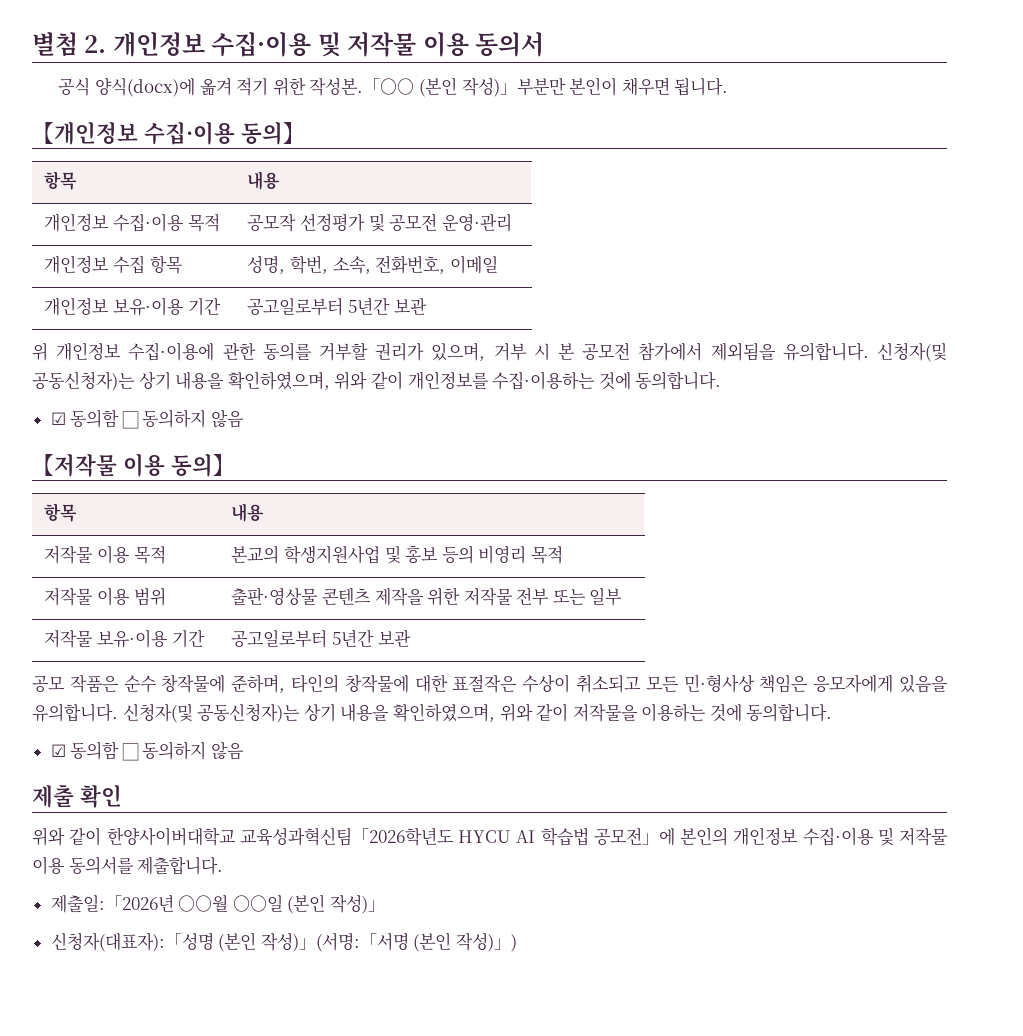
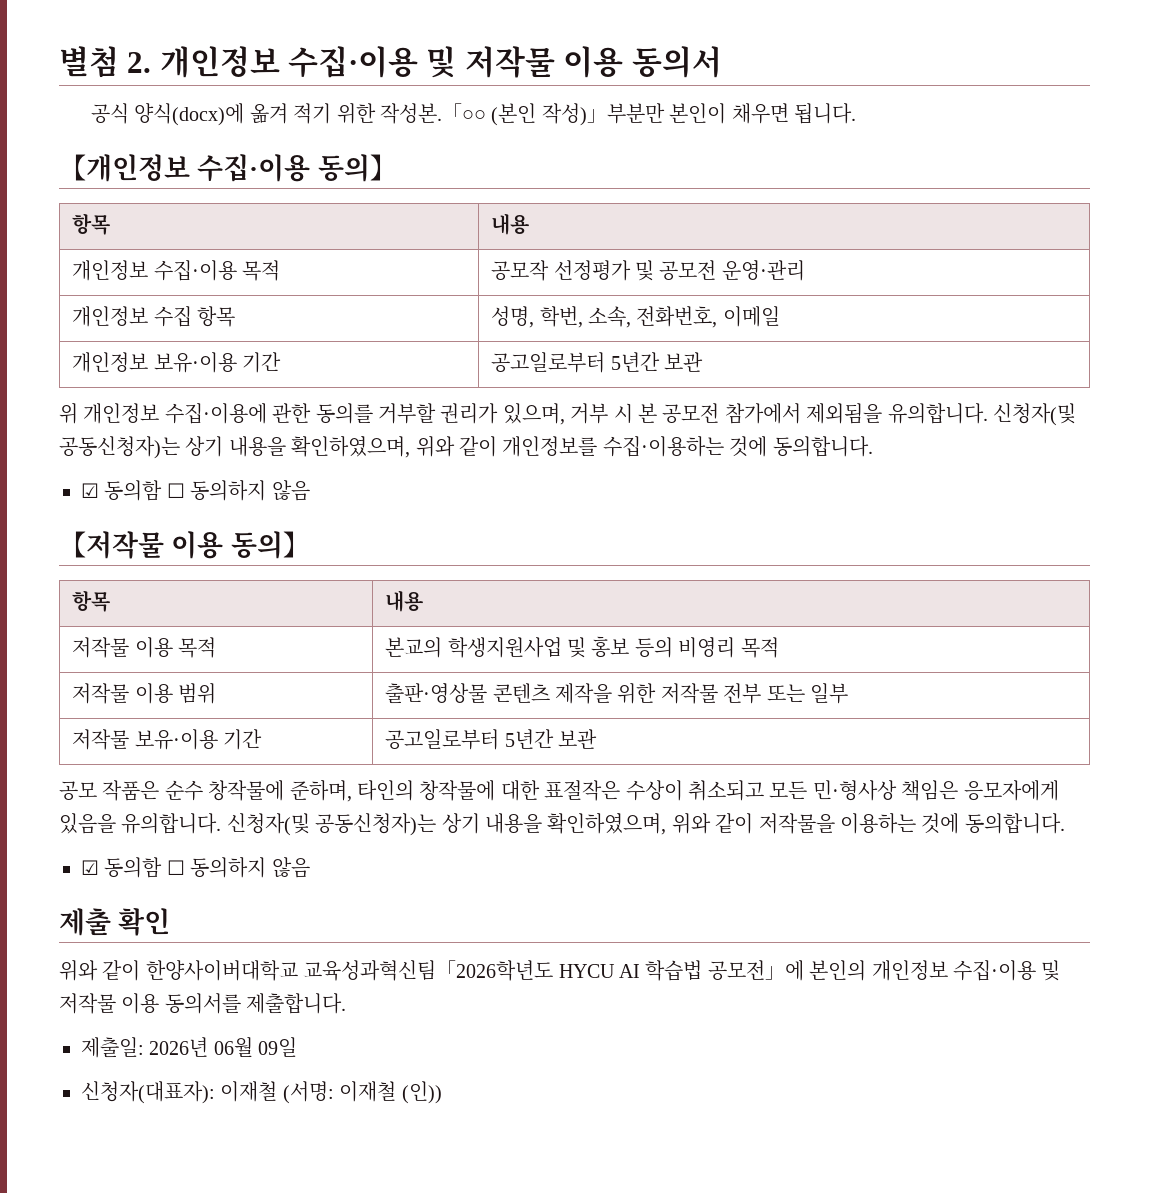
- 제출일:「2026년 ○○월 ○○일 (본인 작성)」
- 신청자(대표자):「성명 (본인 작성)」(서명:「서명 (본인 작성)」)
+ 제출일: 2026년 06월 09일
+ 신청자(대표자): 이재철 (서명: 이재철 (인))

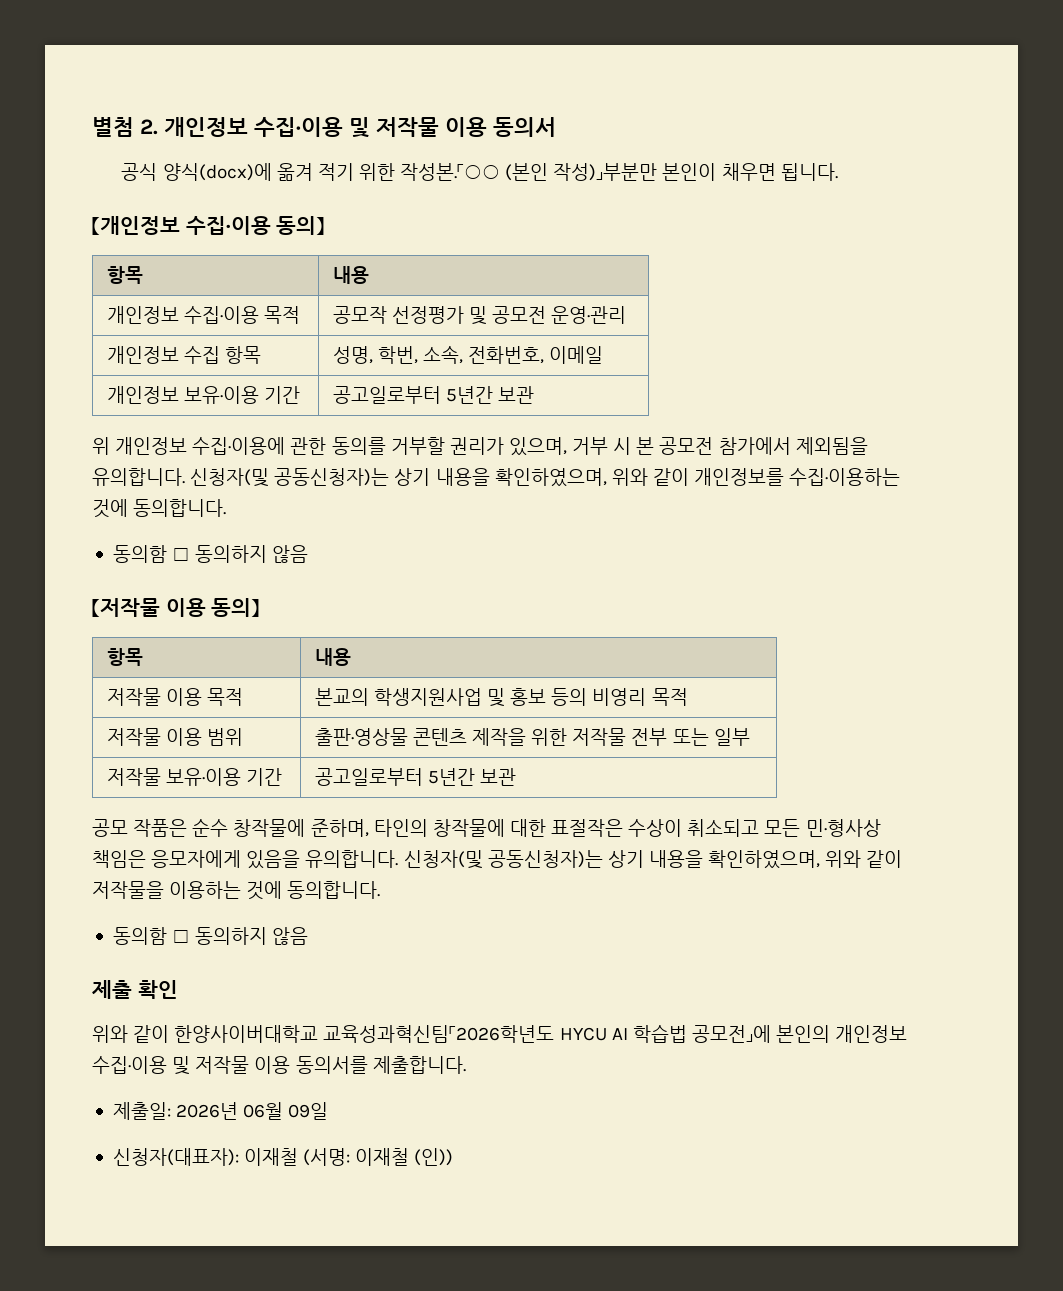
  신청자(및 공동신청자)는 상기 내용을 확인하였으며, 위와 같이 개인정보를 수집·이용하는 것에 동의합니다.
- ☑ 동의함 ☐ 동의하지 않음
+ 동의함 □ 동의하지 않음
  신청자(및 공동신청자)는 상기 내용을 확인하였으며, 위와 같이 저작물을 이용하는 것에 동의합니다.
- ☑ 동의함 ☐ 동의하지 않음
+ 동의함 □ 동의하지 않음

